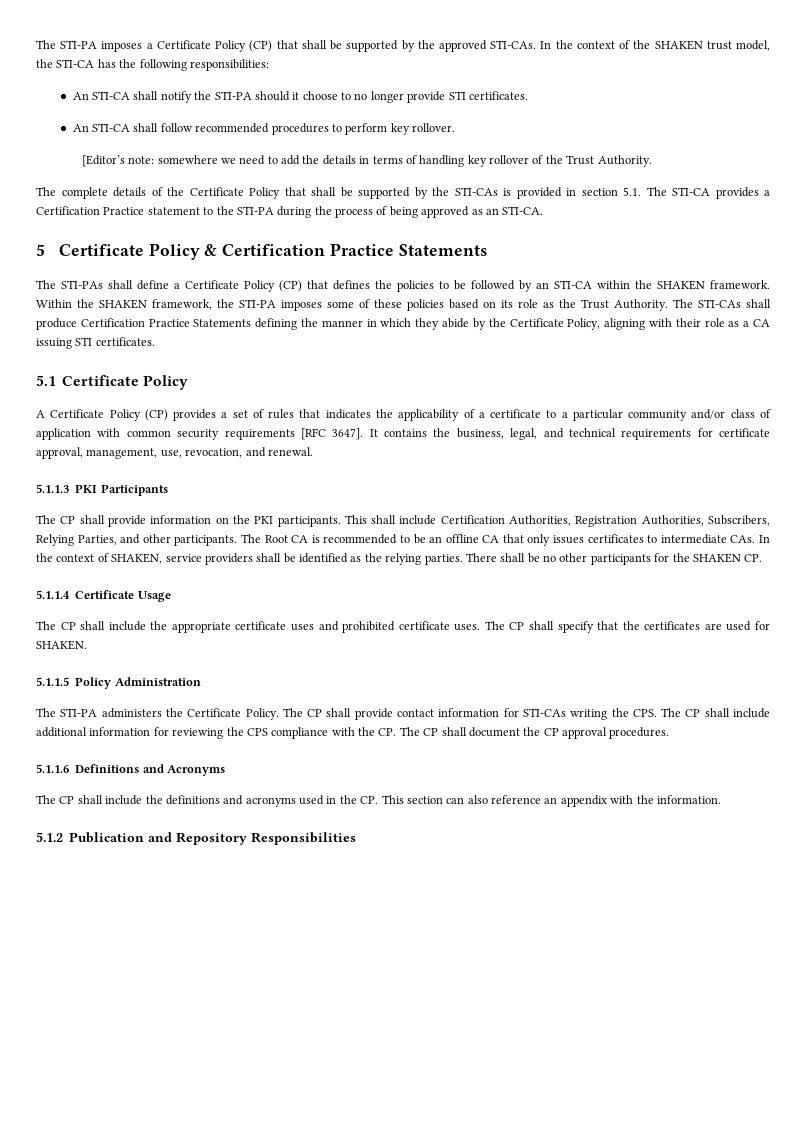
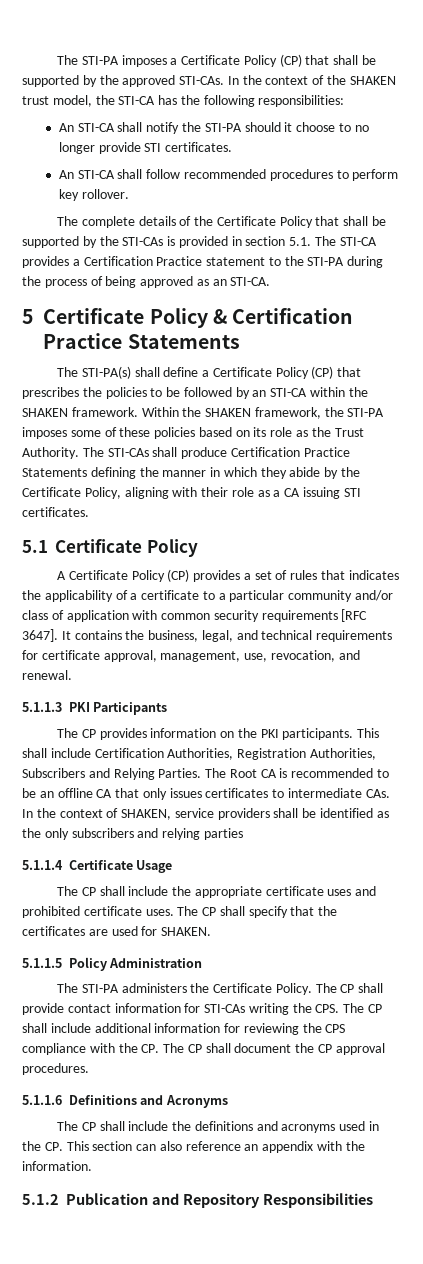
- [Editor’s note: somewhere we need to add the details in terms of handling key rollover of the Trust Authority.
- The STI-PAs shall define a Certificate Policy (CP) that defines the policies to be followed by an STI-CA within the SHAKEN framework.
+ The STI-PA(s) shall define a Certificate Policy (CP) that prescribes the policies to be followed by an STI-CA within the SHAKEN framework.
- The CP shall provide information on the PKI participants.
+ The CP provides information on the PKI participants.
- This shall include Certification Authorities, Registration Authorities, Subscribers, Relying Parties, and other participants.
+ This shall include Certification Authorities, Registration Authorities, Subscribers and Relying Parties.
- The Root CA is recommended to be an offline CA that only issues certificates to intermediate CAs. In the context of SHAKEN, service providers shall be identified as the relying parties. There shall be no other participants for the SHAKEN CP.
+ The Root CA is recommended to be an offline CA that only issues certificates to intermediate CAs. In the context of SHAKEN, service providers shall be identified as the only subscribers and relying parties

